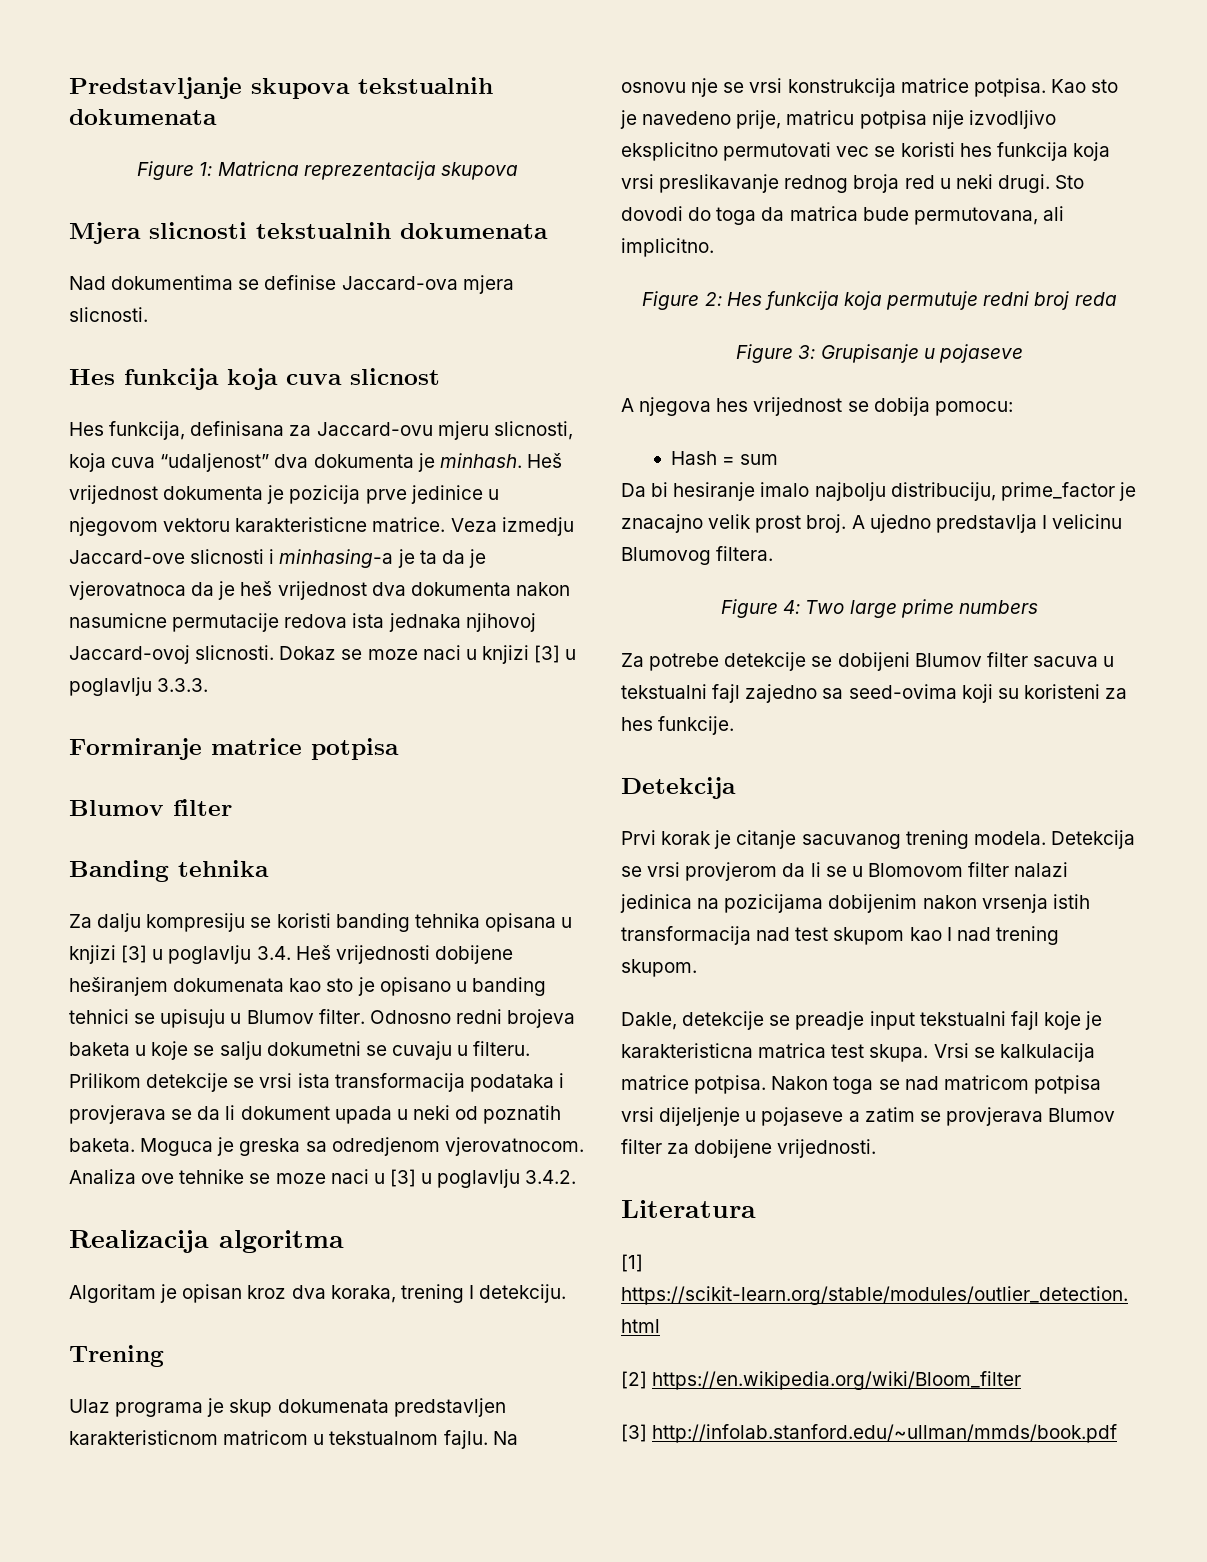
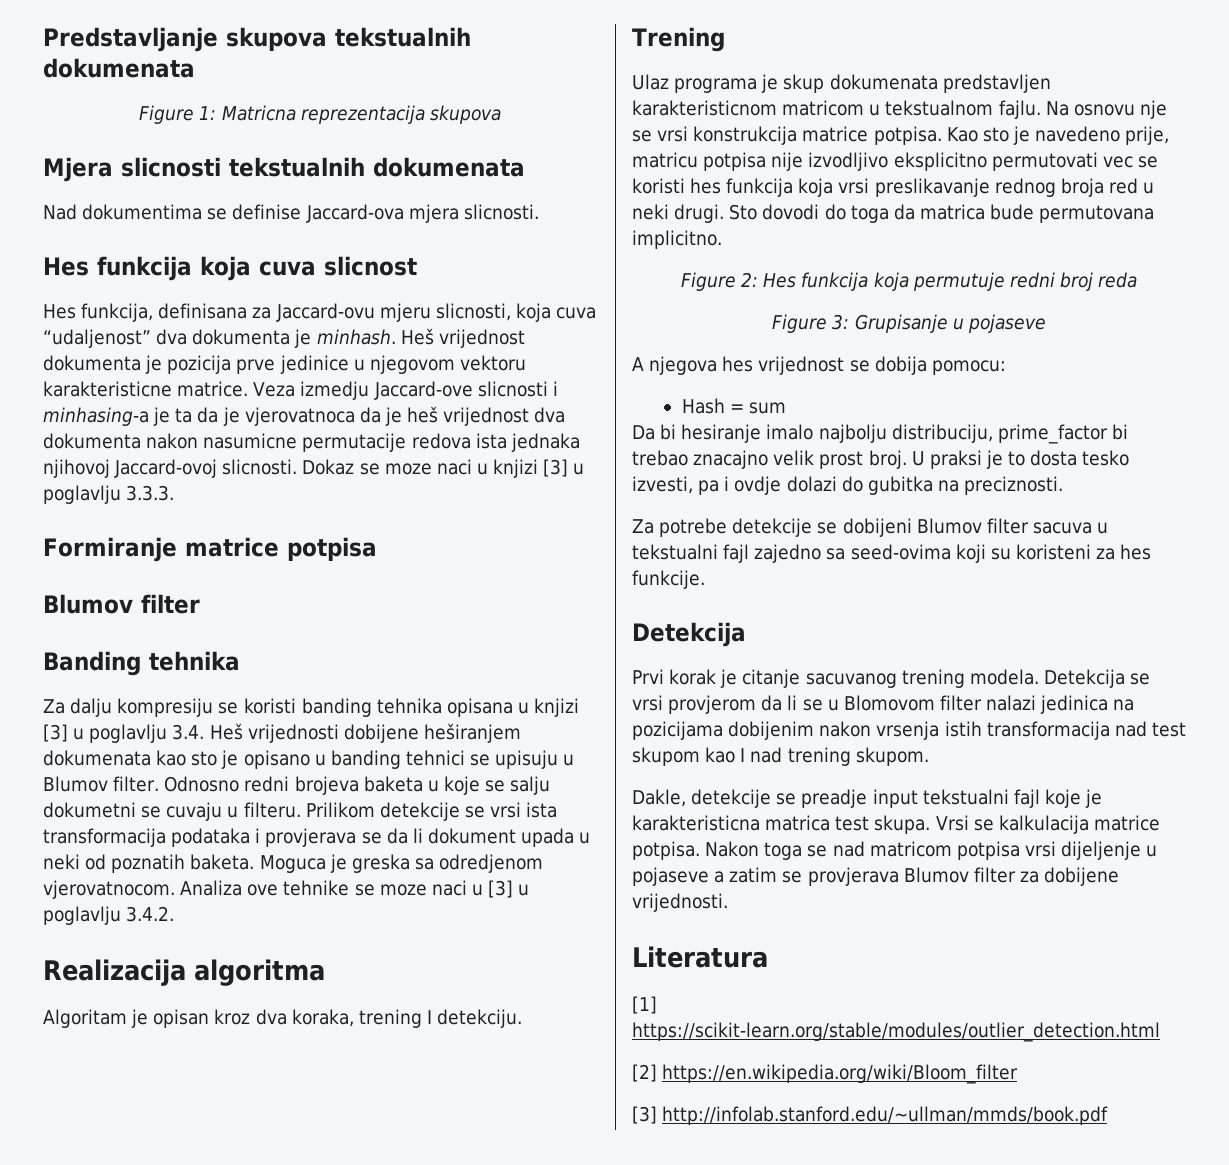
- Sto dovodi do toga da matrica bude permutovana, ali implicitno.
+ Sto dovodi do toga da matrica bude permutovana implicitno.
- Da bi hesiranje imalo najbolju distribuciju, prime_factor je znacajno velik prost broj.
+ Da bi hesiranje imalo najbolju distribuciju, prime_factor bi trebao znacajno velik prost broj.
- A ujedno predstavlja I velicinu Blumovog filtera.
- Figure 4: Two large prime numbers
+ U praksi je to dosta tesko izvesti, pa i ovdje dolazi do gubitka na preciznosti.

